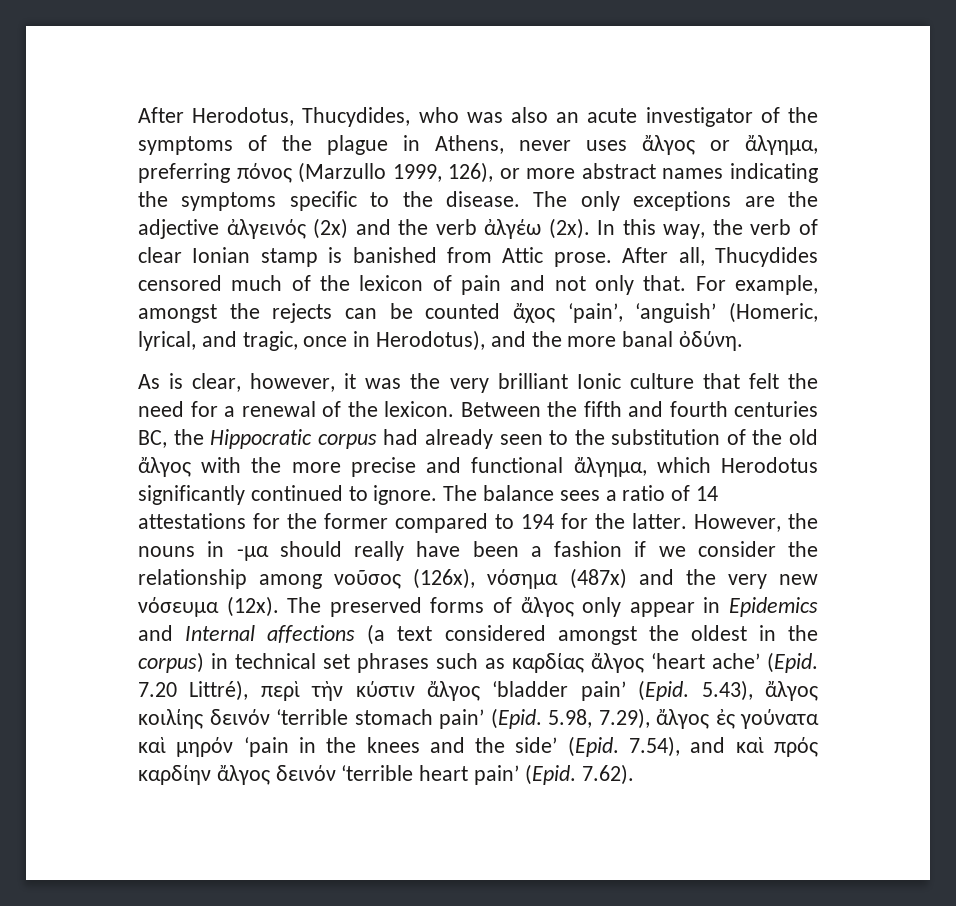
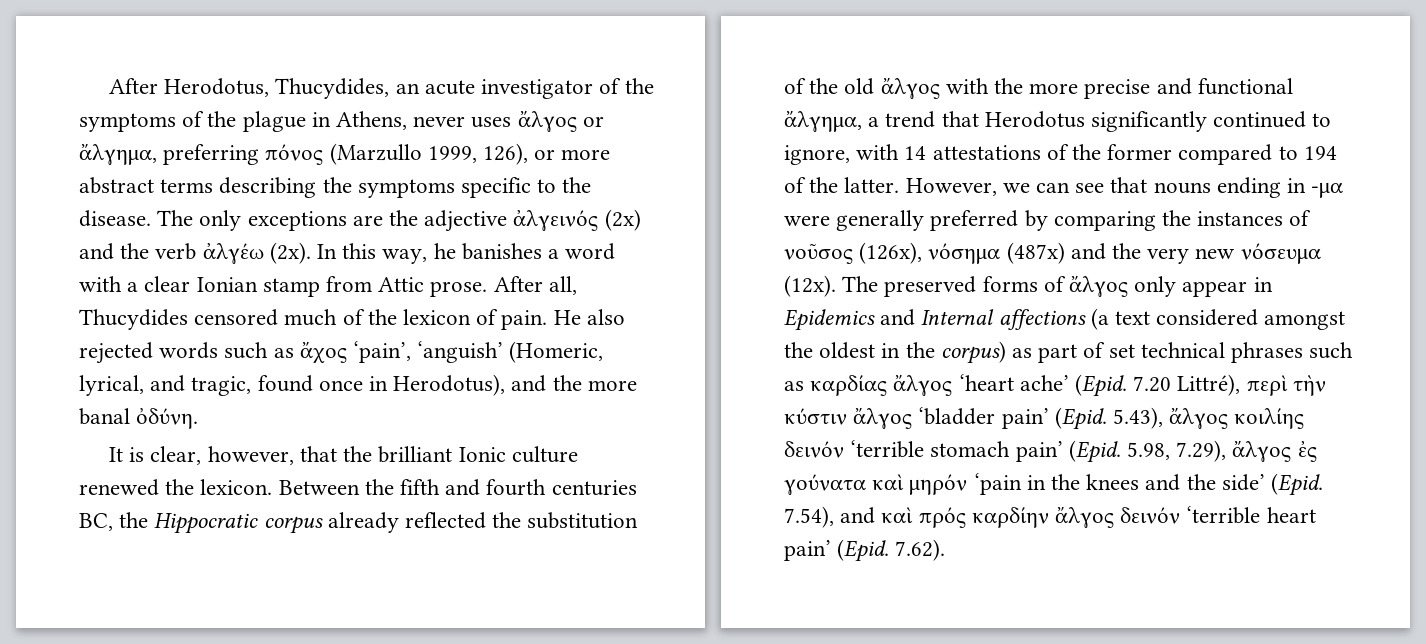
- After Herodotus, Thucydides, who was also an acute investigator of the symptoms of the plague in Athens, never uses ἄλγος or ἄλγημα, preferring πόνος (Marzullo 1999, 126), or more abstract names indicating the symptoms specific to the disease.
+ After Herodotus, Thucydides, an acute investigator of the symptoms of the plague in Athens, never uses ἄλγος or ἄλγημα, preferring πόνος (Marzullo 1999, 126), or more abstract terms describing the symptoms specific to the disease.
- In this way, the verb of clear Ionian stamp is banished from Attic prose.
+ In this way, he banishes a word with a clear Ionian stamp from Attic prose.
- After all, Thucydides censored much of the lexicon of pain and not only that. For example, amongst the rejects can be counted ἄχος ‘pain’, ‘anguish’ (Homeric, lyrical, and tragic, once in Herodotus), and the more banal ὀδύνη.
+ After all, Thucydides censored much of the lexicon of pain. He also rejected words such as ἄχος ‘pain’, ‘anguish’ (Homeric, lyrical, and tragic, found once in Herodotus), and the more banal ὀδύνη.
- As is clear, however, it was the very brilliant Ionic culture that felt the need for a renewal of the lexicon.
+ It is clear, however, that the brilliant Ionic culture renewed the lexicon.
- Between the fifth and fourth centuries BC, the Hippocratic corpus had already seen to the substitution of the old ἄλγος with the more precise and functional ἄλγημα, which Herodotus significantly continued to ignore. The balance sees a ratio of 14 attestations for the former compared to 194 for the latter.
+ Between the fifth and fourth centuries BC, the Hippocratic corpus already reflected the substitution of the old ἄλγος with the more precise and functional ἄλγημα, a trend that Herodotus significantly continued to ignore, with 14 attestations of the former compared to 194 of the latter.
- However, the nouns in -μα should really have been a fashion if we consider the relationship among νοῦσος (126x), νόσημα (487x) and the very new νόσευμα (12x).
+ However, we can see that nouns ending in -μα were generally preferred by comparing the instances of νοῦσος (126x), νόσημα (487x) and the very new νόσευμα (12x).
- The preserved forms of ἄλγος only appear in Epidemics and Internal affections (a text considered amongst the oldest in the corpus) in technical set phrases such as καρδίας ἄλγος ‘heart ache’ (Epid.
+ The preserved forms of ἄλγος only appear in Epidemics and Internal affections (a text considered amongst the oldest in the corpus) as part of set technical phrases such as καρδίας ἄλγος ‘heart ache’ (Epid.

